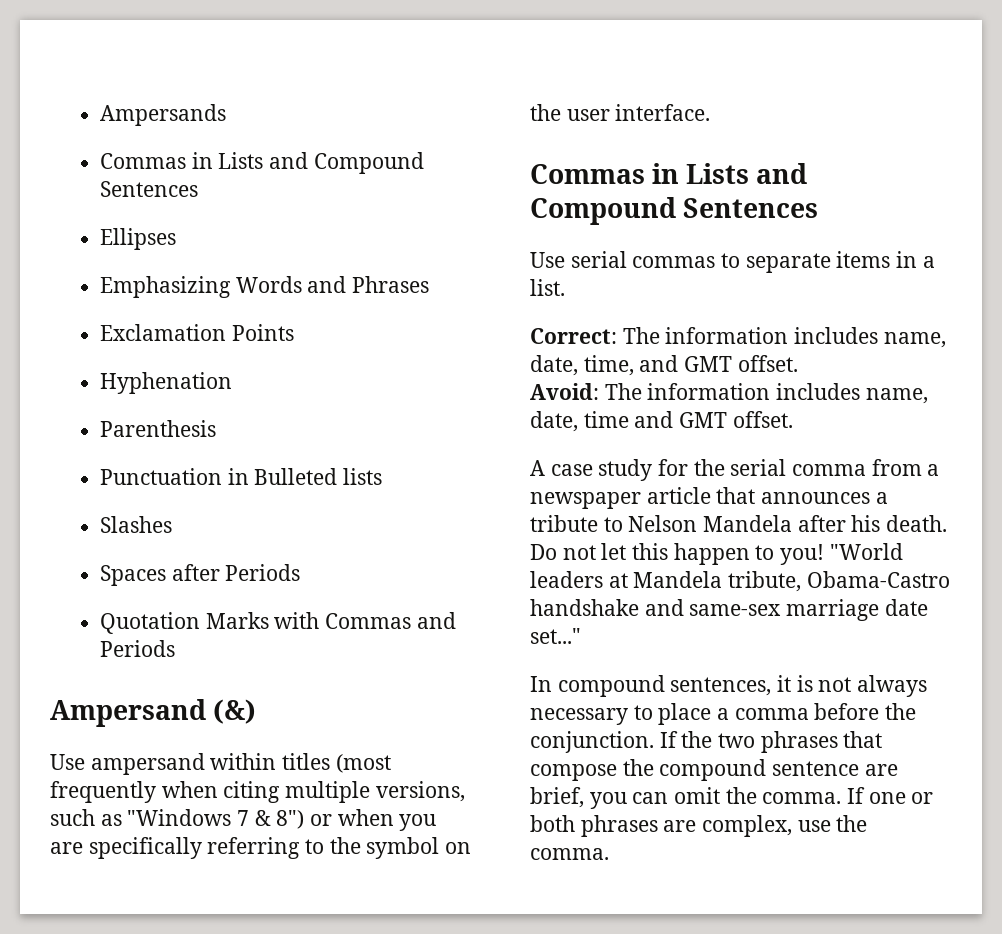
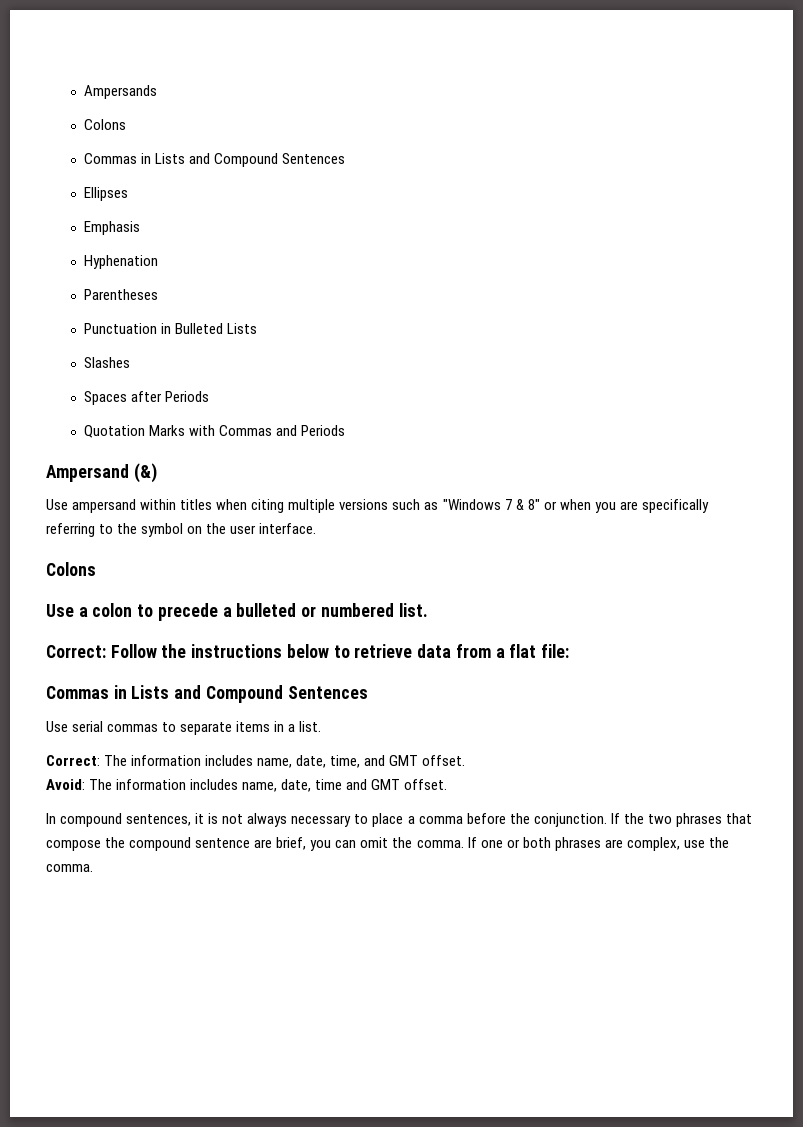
  Ampersands
+ Colons
- Emphasizing Words and Phrases
- Exclamation Points
+ Emphasis
- Parenthesis
+ Parentheses
- Punctuation in Bulleted lists
+ Punctuation in Bulleted Lists
- Use ampersand within titles (most frequently when citing multiple versions, such as "Windows 7 & 8") or when you are specifically referring to the symbol on the user interface.
+ Use ampersand within titles when citing multiple versions such as "Windows 7 & 8" or when you are specifically referring to the symbol on the user interface.
+ Colons
+ Use a colon to precede a bulleted or numbered list.
+ Correct: Follow the instructions below to retrieve data from a flat file:
- A case study for the serial comma from a newspaper article that announces a tribute to Nelson Mandela after his death. Do not let this happen to you! "World leaders at Mandela tribute, Obama-Castro handshake and same-sex marriage date set..."

